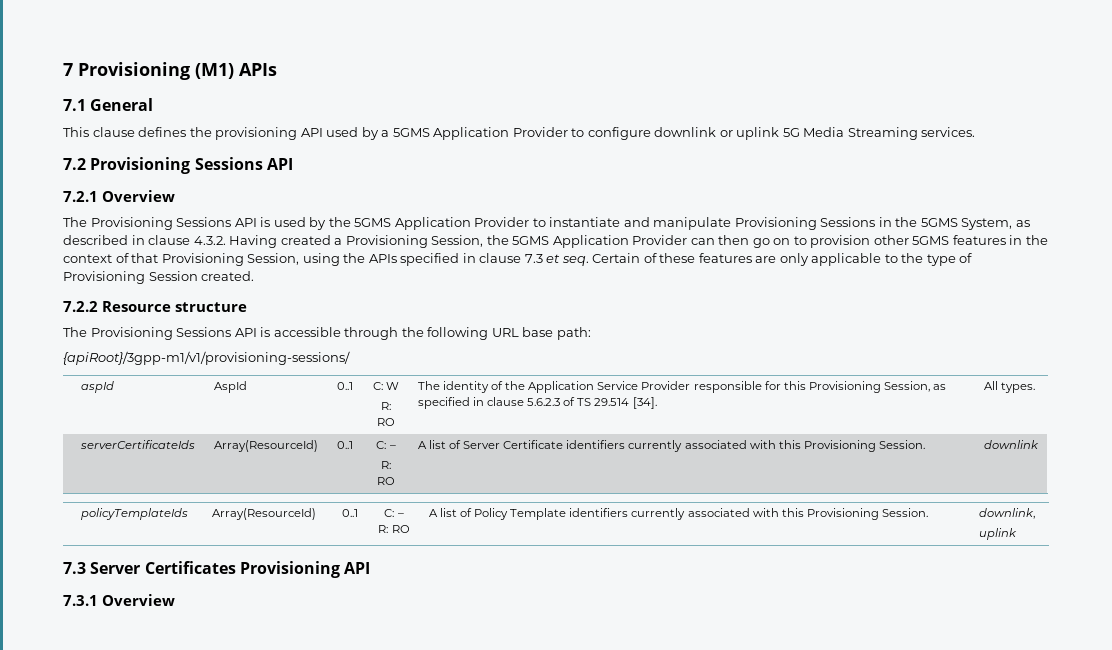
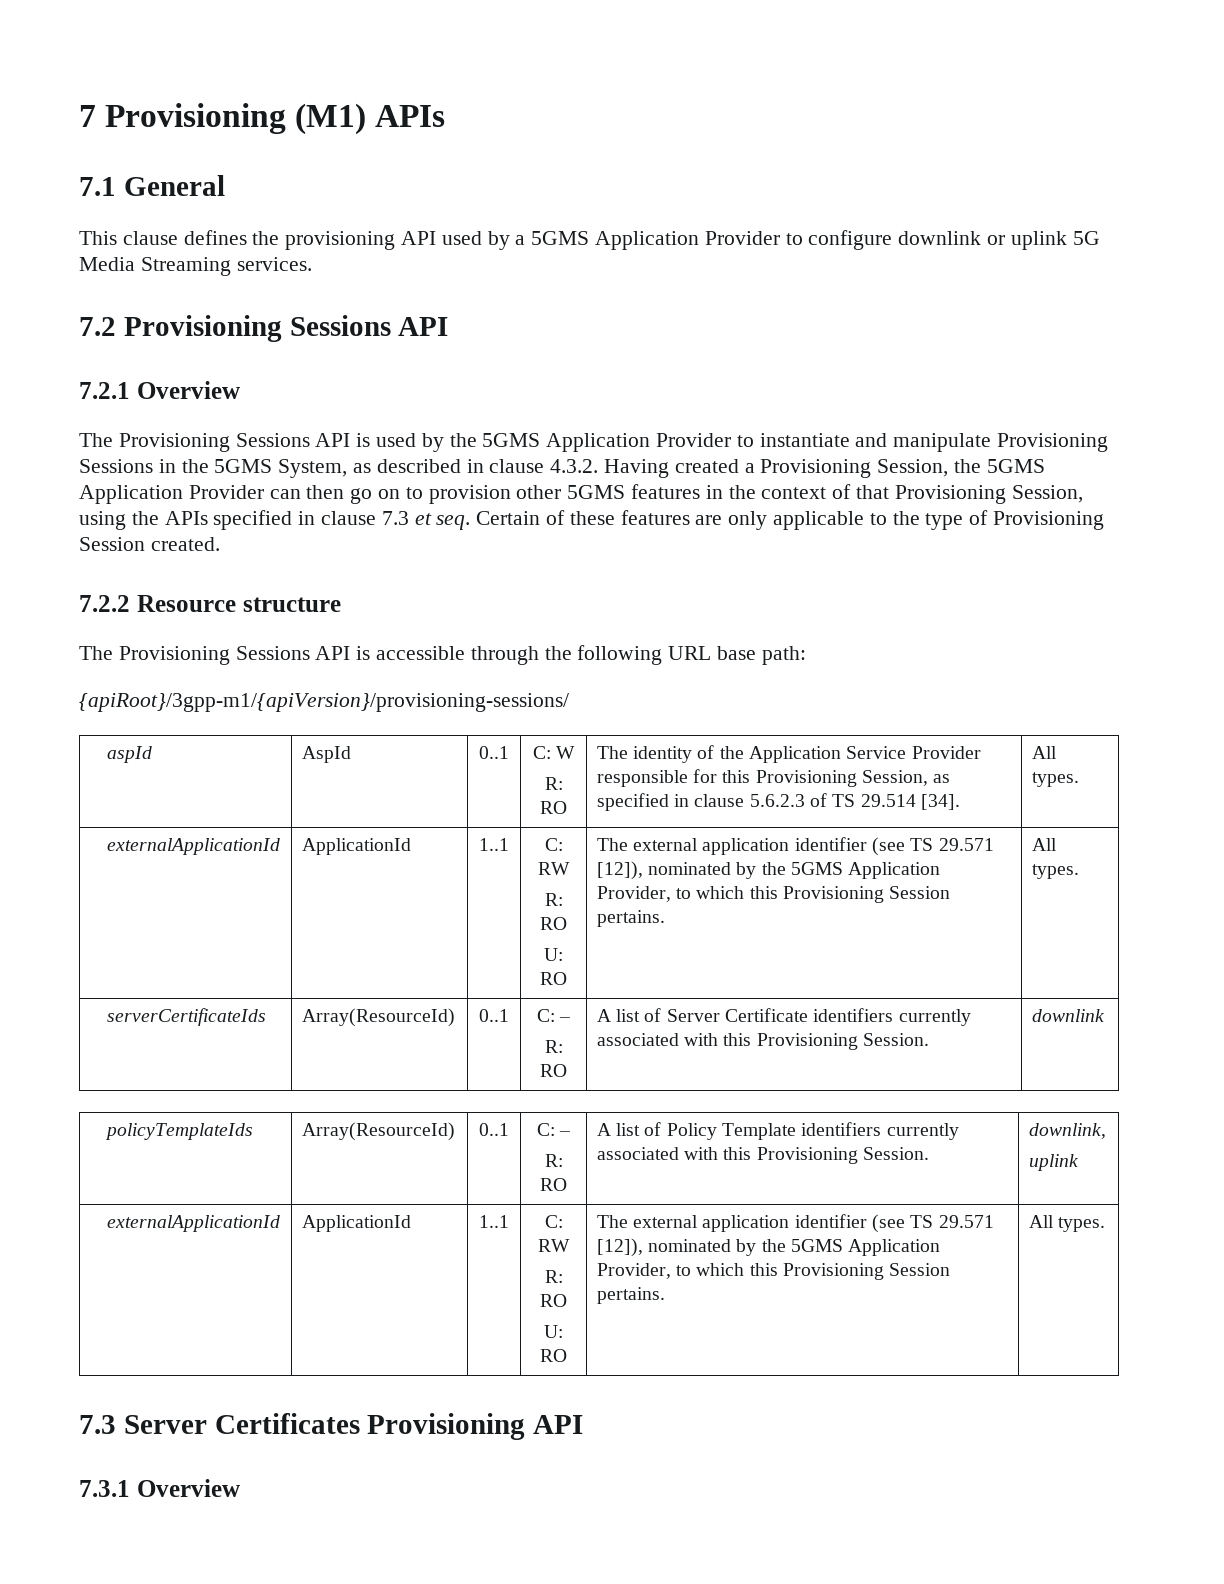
- {apiRoot}/3gpp-m1/v1/provisioning-sessions/
+ {apiRoot}/3gpp-m1/{apiVersion}/provisioning-sessions/
  aspId | AspId | 0..1 | C: W
  R: RO | The identity of the Application Service Provider responsible for this Provisioning Session, as specified in clause 5.6.2.3 of TS 29.514 [34]. | All types.
+ externalApplicationId | ApplicationId | 1..1 | C: RW
+ R: RO
+ U: RO | The external application identifier (see TS 29.571 [12]), nominated by the 5GMS Application Provider, to which this Provisioning Session pertains. | All types.
  policyTemplateIds | Array(ResourceId) | 0..1 | C: –
  R: RO | A list of Policy Template identifiers currently associated with this Provisioning Session. | downlink,
  uplink
+ externalApplicationId | ApplicationId | 1..1 | C: RW
+ R: RO
+ U: RO | The external application identifier (see TS 29.571 [12]), nominated by the 5GMS Application Provider, to which this Provisioning Session pertains. | All types.

